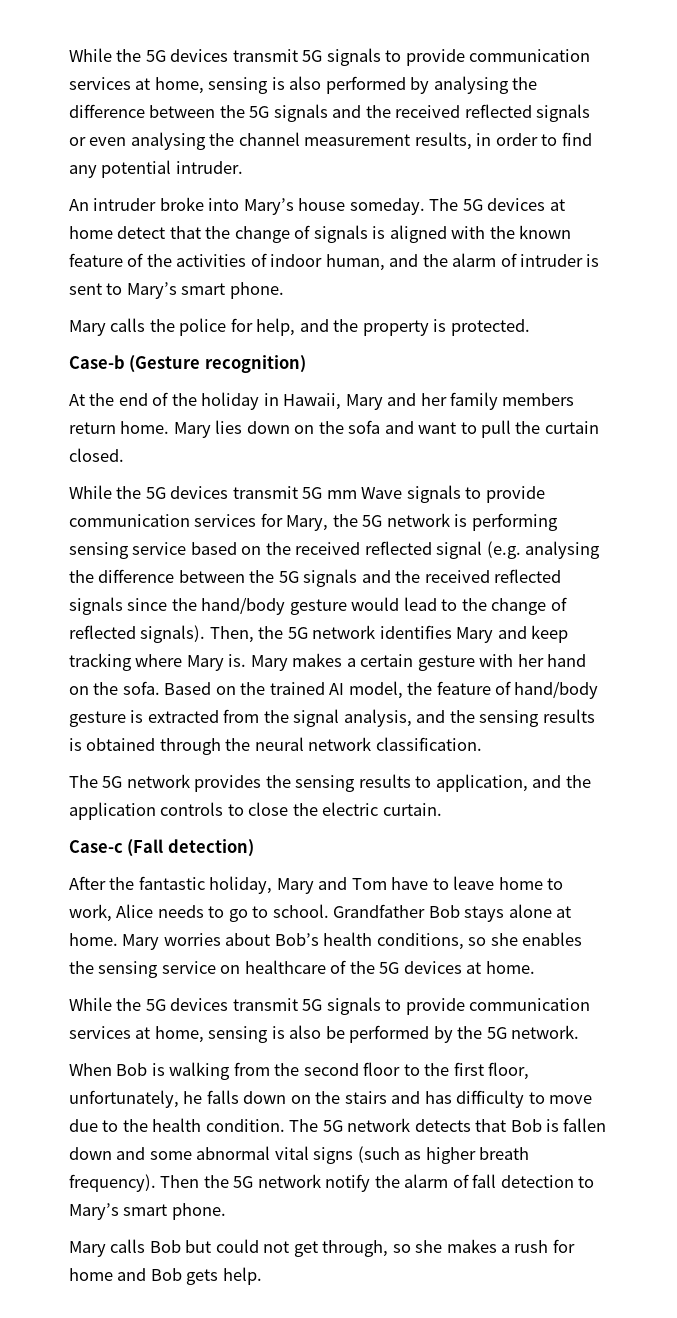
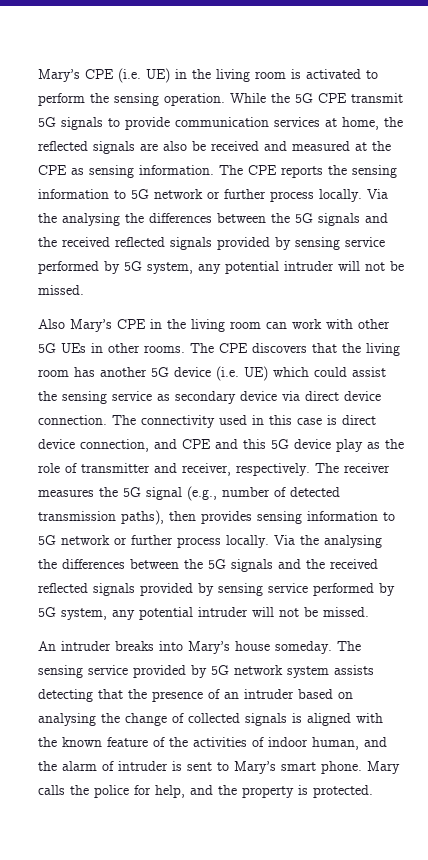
- While the 5G devices transmit 5G signals to provide communication services at home, sensing is also performed by analysing the difference between the 5G signals and the received reflected signals or even analysing the channel measurement results, in order to find any potential intruder.
+ Mary’s CPE (i.e. UE) in the living room is activated to perform the sensing operation. While the 5G CPE transmit 5G signals to provide communication services at home, the reflected signals are also be received and measured at the CPE as sensing information. The CPE reports the sensing information to 5G network or further process locally. Via the analysing the differences between the 5G signals and the received reflected signals provided by sensing service performed by 5G system, any potential intruder will not be missed.
+ Also Mary’s CPE in the living room can work with other 5G UEs in other rooms. The CPE discovers that the living room has another 5G device (i.e. UE) which could assist the sensing service as secondary device via direct device connection. The connectivity used in this case is direct device connection, and CPE and this 5G device play as the role of transmitter and receiver, respectively. The receiver measures the 5G signal (e.g., number of detected transmission paths), then provides sensing information to 5G network or further process locally. Via the analysing the differences between the 5G signals and the received reflected signals provided by sensing service performed by 5G system, any potential intruder will not be missed.
- An intruder broke into Mary’s house someday.
+ An intruder breaks into Mary’s house someday.
- The 5G devices at home detect that the change of signals is aligned with the known feature of the activities of indoor human, and the alarm of intruder is sent to Mary’s smart phone.
- Mary calls the police for help, and the property is protected.
+ The sensing service provided by 5G network system assists detecting that the presence of an intruder based on analysing the change of collected signals is aligned with the known feature of the activities of indoor human, and the alarm of intruder is sent to Mary’s smart phone. Mary calls the police for help, and the property is protected.
- Case-b (Gesture recognition)
- At the end of the holiday in Hawaii, Mary and her family members return home. Mary lies down on the sofa and want to pull the curtain closed.
- While the 5G devices transmit 5G mm Wave signals to provide communication services for Mary, the 5G network is performing sensing service based on the received reflected signal (e.g. analysing the difference between the 5G signals and the received reflected signals since the hand/body gesture would lead to the change of reflected signals). Then, the 5G network identifies Mary and keep tracking where Mary is. Mary makes a certain gesture with her hand on the sofa. Based on the trained AI model, the feature of hand/body gesture is extracted from the signal analysis, and the sensing results is obtained through the neural network classification.
- The 5G network provides the sensing results to application, and the application controls to close the electric curtain.
- Case-c (Fall detection)
- After the fantastic holiday, Mary and Tom have to leave home to work, Alice needs to go to school. Grandfather Bob stays alone at home. Mary worries about Bob’s health conditions, so she enables the sensing service on healthcare of the 5G devices at home.
- While the 5G devices transmit 5G signals to provide communication services at home, sensing is also be performed by the 5G network.
- When Bob is walking from the second floor to the first floor, unfortunately, he falls down on the stairs and has difficulty to move due to the health condition. The 5G network detects that Bob is fallen down and some abnormal vital signs (such as higher breath frequency). Then the 5G network notify the alarm of fall detection to Mary’s smart phone.
- Mary calls Bob but could not get through, so she makes a rush for home and Bob gets help.

